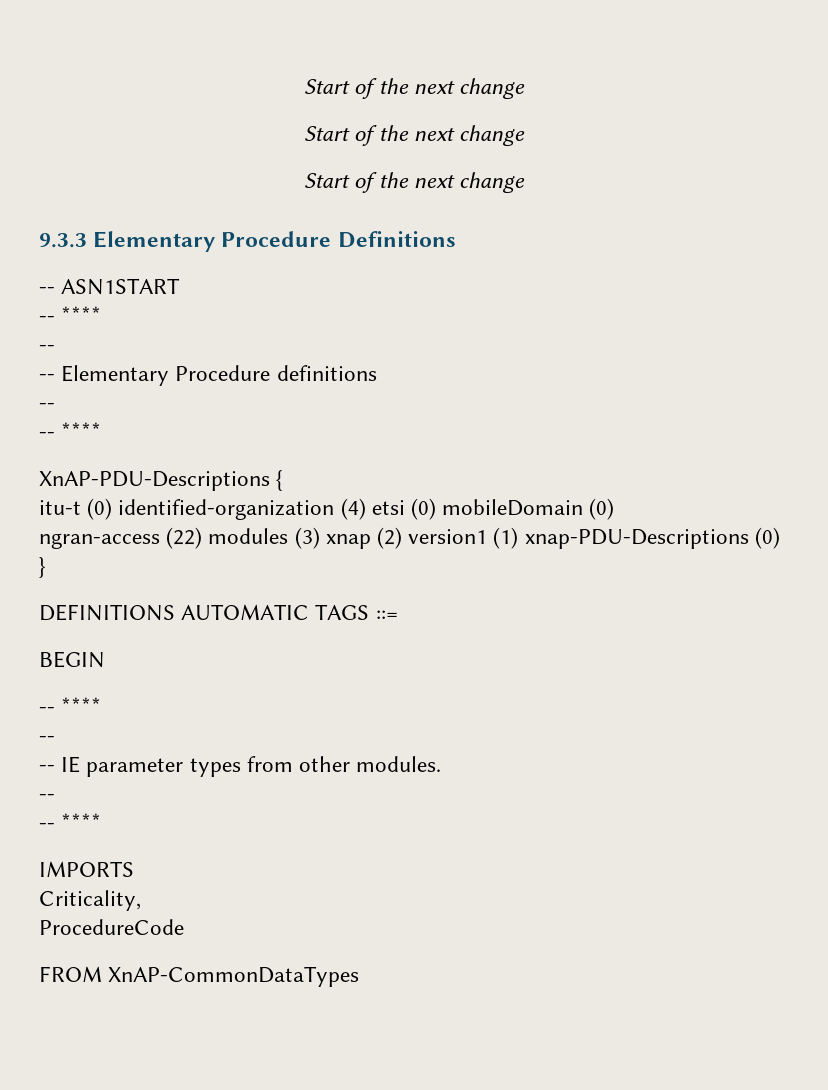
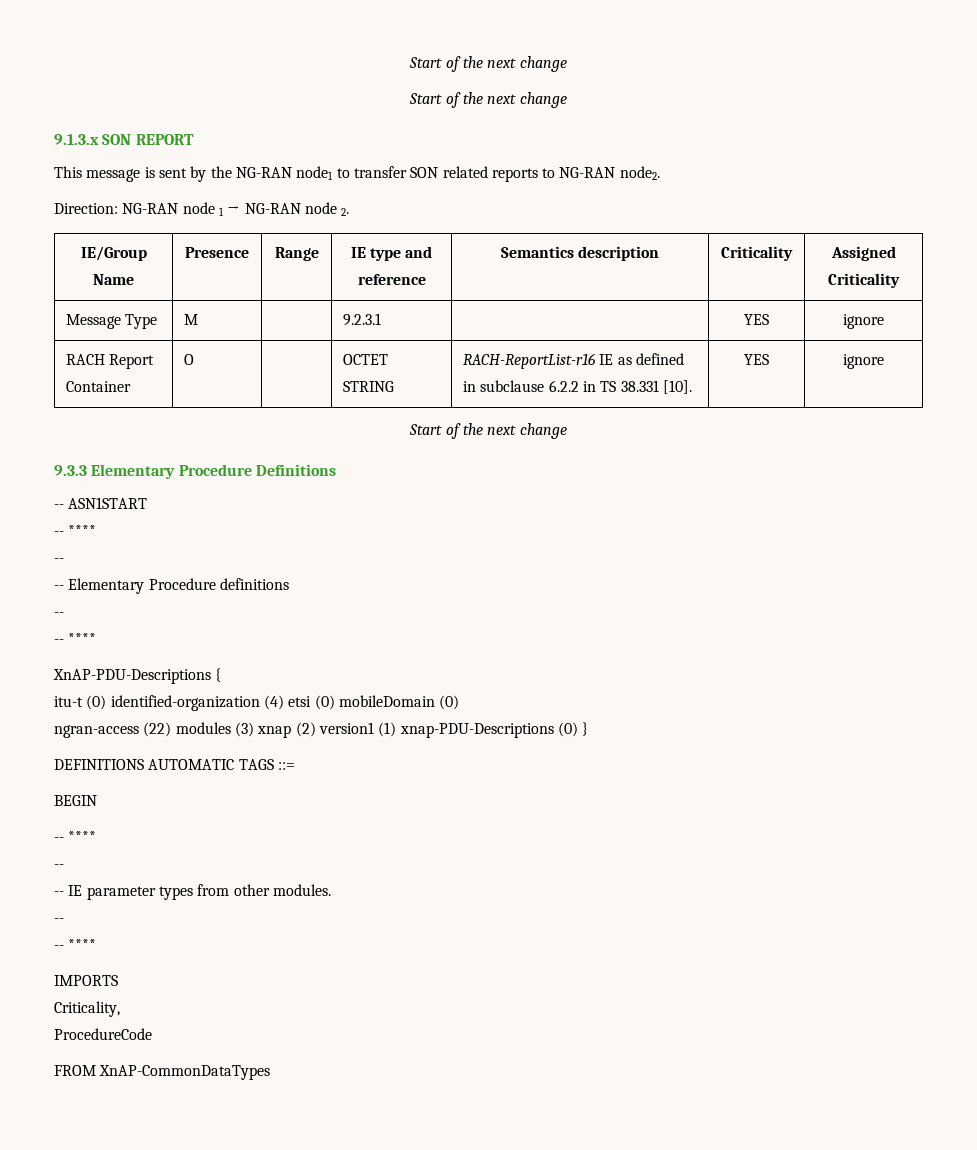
+ 9.1.3.x SON REPORT
+ This message is sent by the NG-RAN node1 to transfer SON related reports to NG-RAN node2.
+ Direction: NG-RAN node 1 → NG-RAN node 2.
+ IE/Group Name | Presence | Range | IE type and reference | Semantics description | Criticality | Assigned Criticality
+ Message Type | M | | 9.2.3.1 | | YES | ignore
+ RACH Report Container | O | | OCTET STRING | RACH-ReportList-r16 IE as defined in subclause 6.2.2 in TS 38.331 [10]. | YES | ignore

